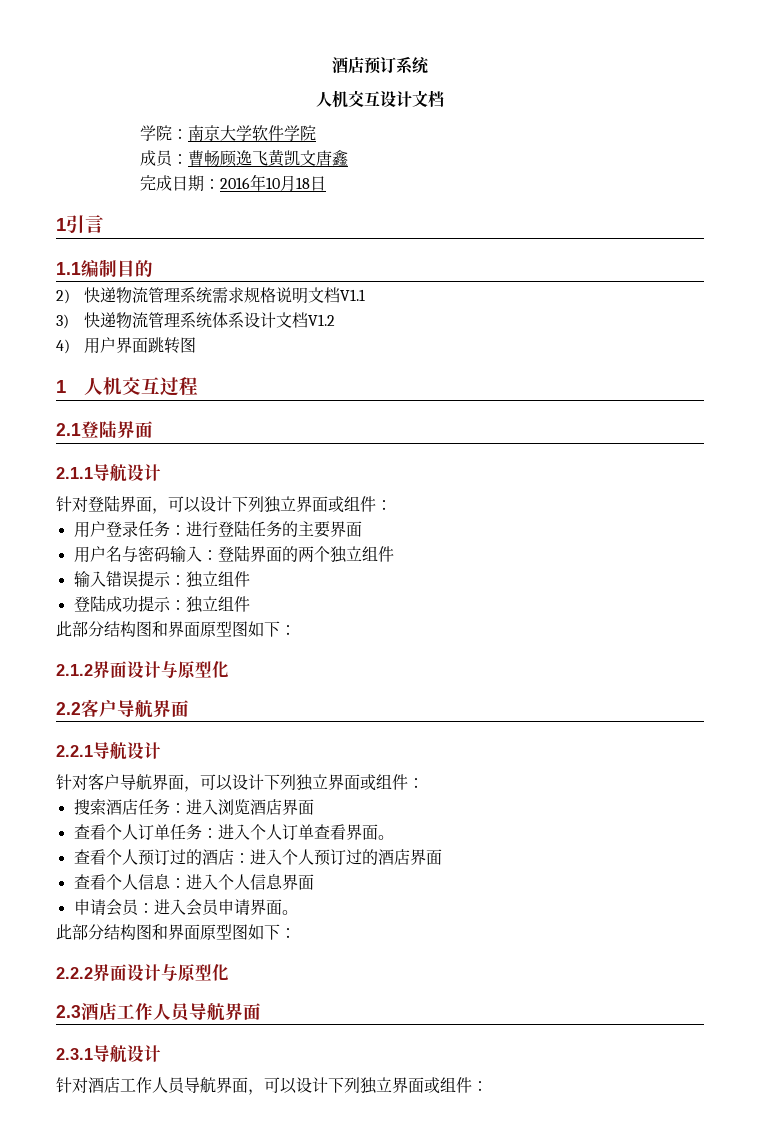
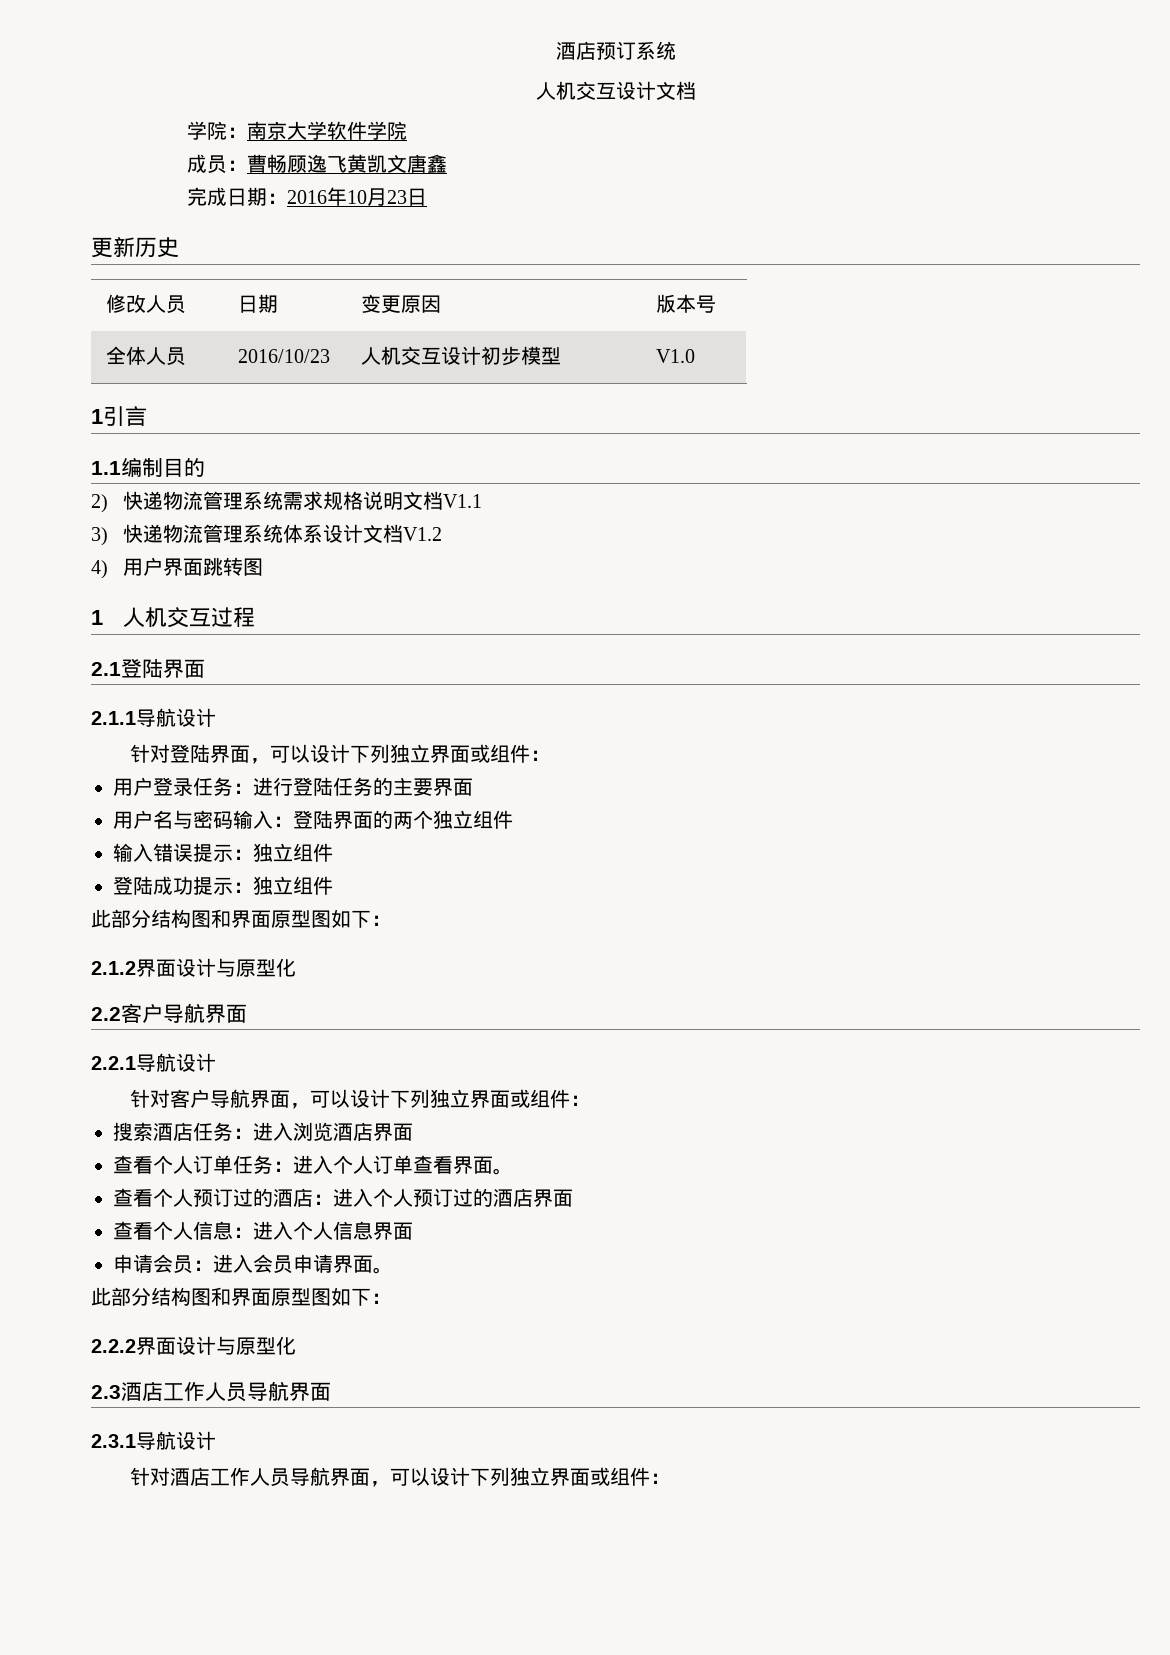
- 完成日期：2016年10月18日
+ 完成日期：2016年10月23日
+ 更新历史
+ 修改人员 | 日期 | 变更原因 | 版本号
+ 全体人员 | 2016/10/23 | 人机交互设计初步模型 | V1.0

